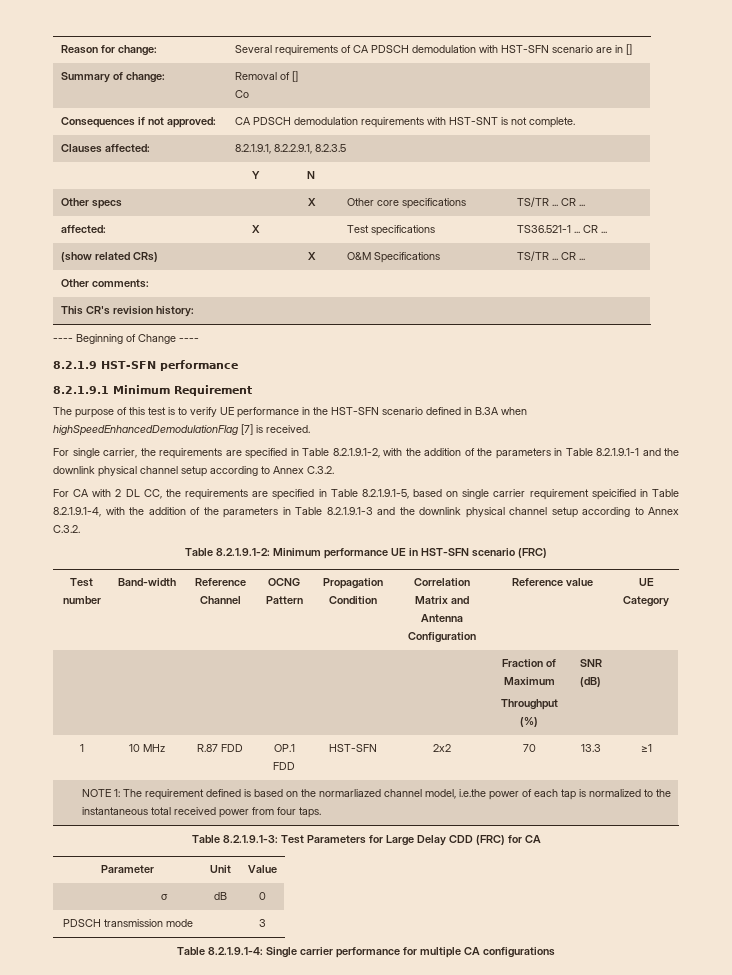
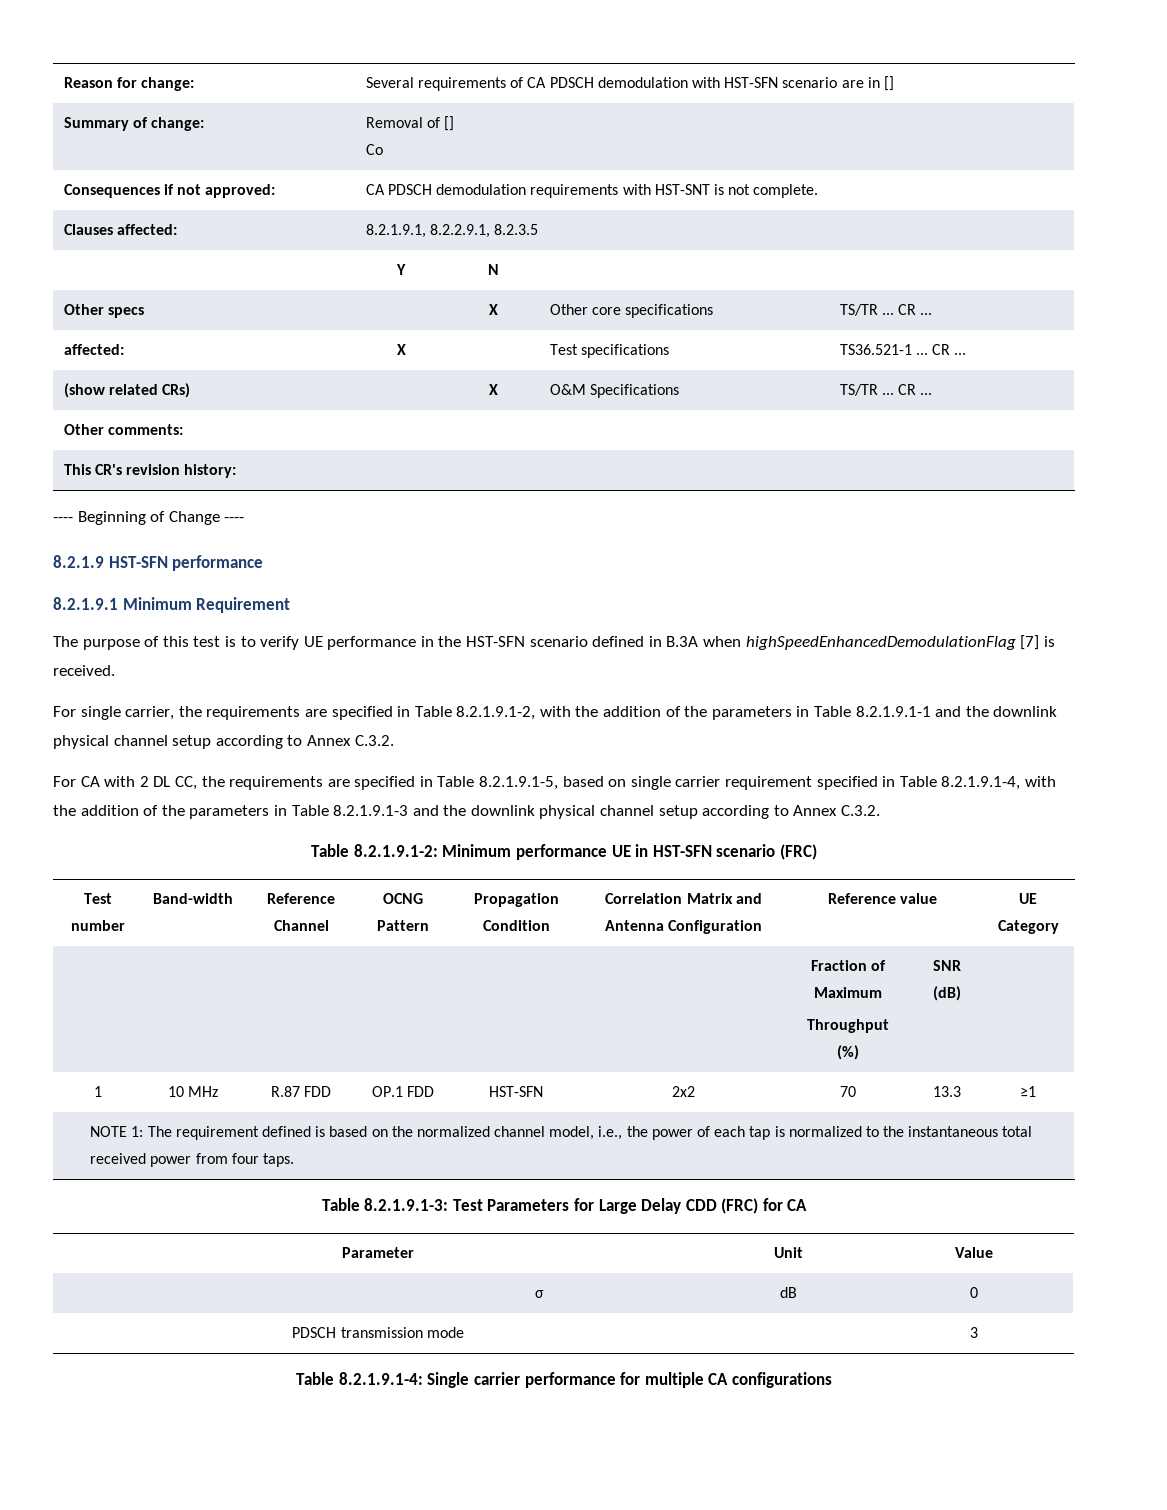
- For CA with 2 DL CC, the requirements are specified in Table 8.2.1.9.1-5, based on single carrier requirement speicified in Table 8.2.1.9.1-4, with the addition of the parameters in Table 8.2.1.9.1-3 and the downlink physical channel setup according to Annex C.3.2.
+ For CA with 2 DL CC, the requirements are specified in Table 8.2.1.9.1-5, based on single carrier requirement specified in Table 8.2.1.9.1-4, with the addition of the parameters in Table 8.2.1.9.1-3 and the downlink physical channel setup according to Annex C.3.2.
- NOTE 1: The requirement defined is based on the normarliazed channel model, i.e.the power of each tap is normalized to the instantaneous total received power from four taps.
+ NOTE 1: The requirement defined is based on the normalized channel model, i.e., the power of each tap is normalized to the instantaneous total received power from four taps.

